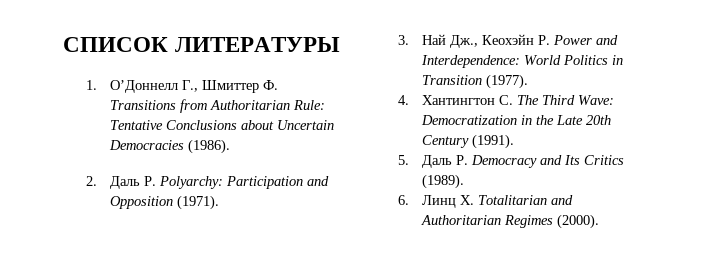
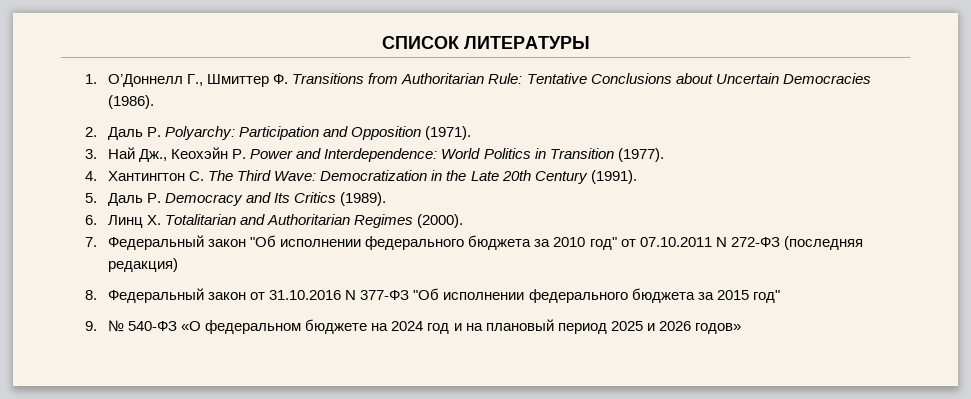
+ 7. Федеральный закон "Об исполнении федерального бюджета за 2010 год" от 07.10.2011 N 272-ФЗ (последняя редакция)
+ 8. Федеральный закон от 31.10.2016 N 377-ФЗ "Об исполнении федерального бюджета за 2015 год"
+ 9. № 540-ФЗ «О федеральном бюджете на 2024 год и на плановый период 2025 и 2026 годов»

